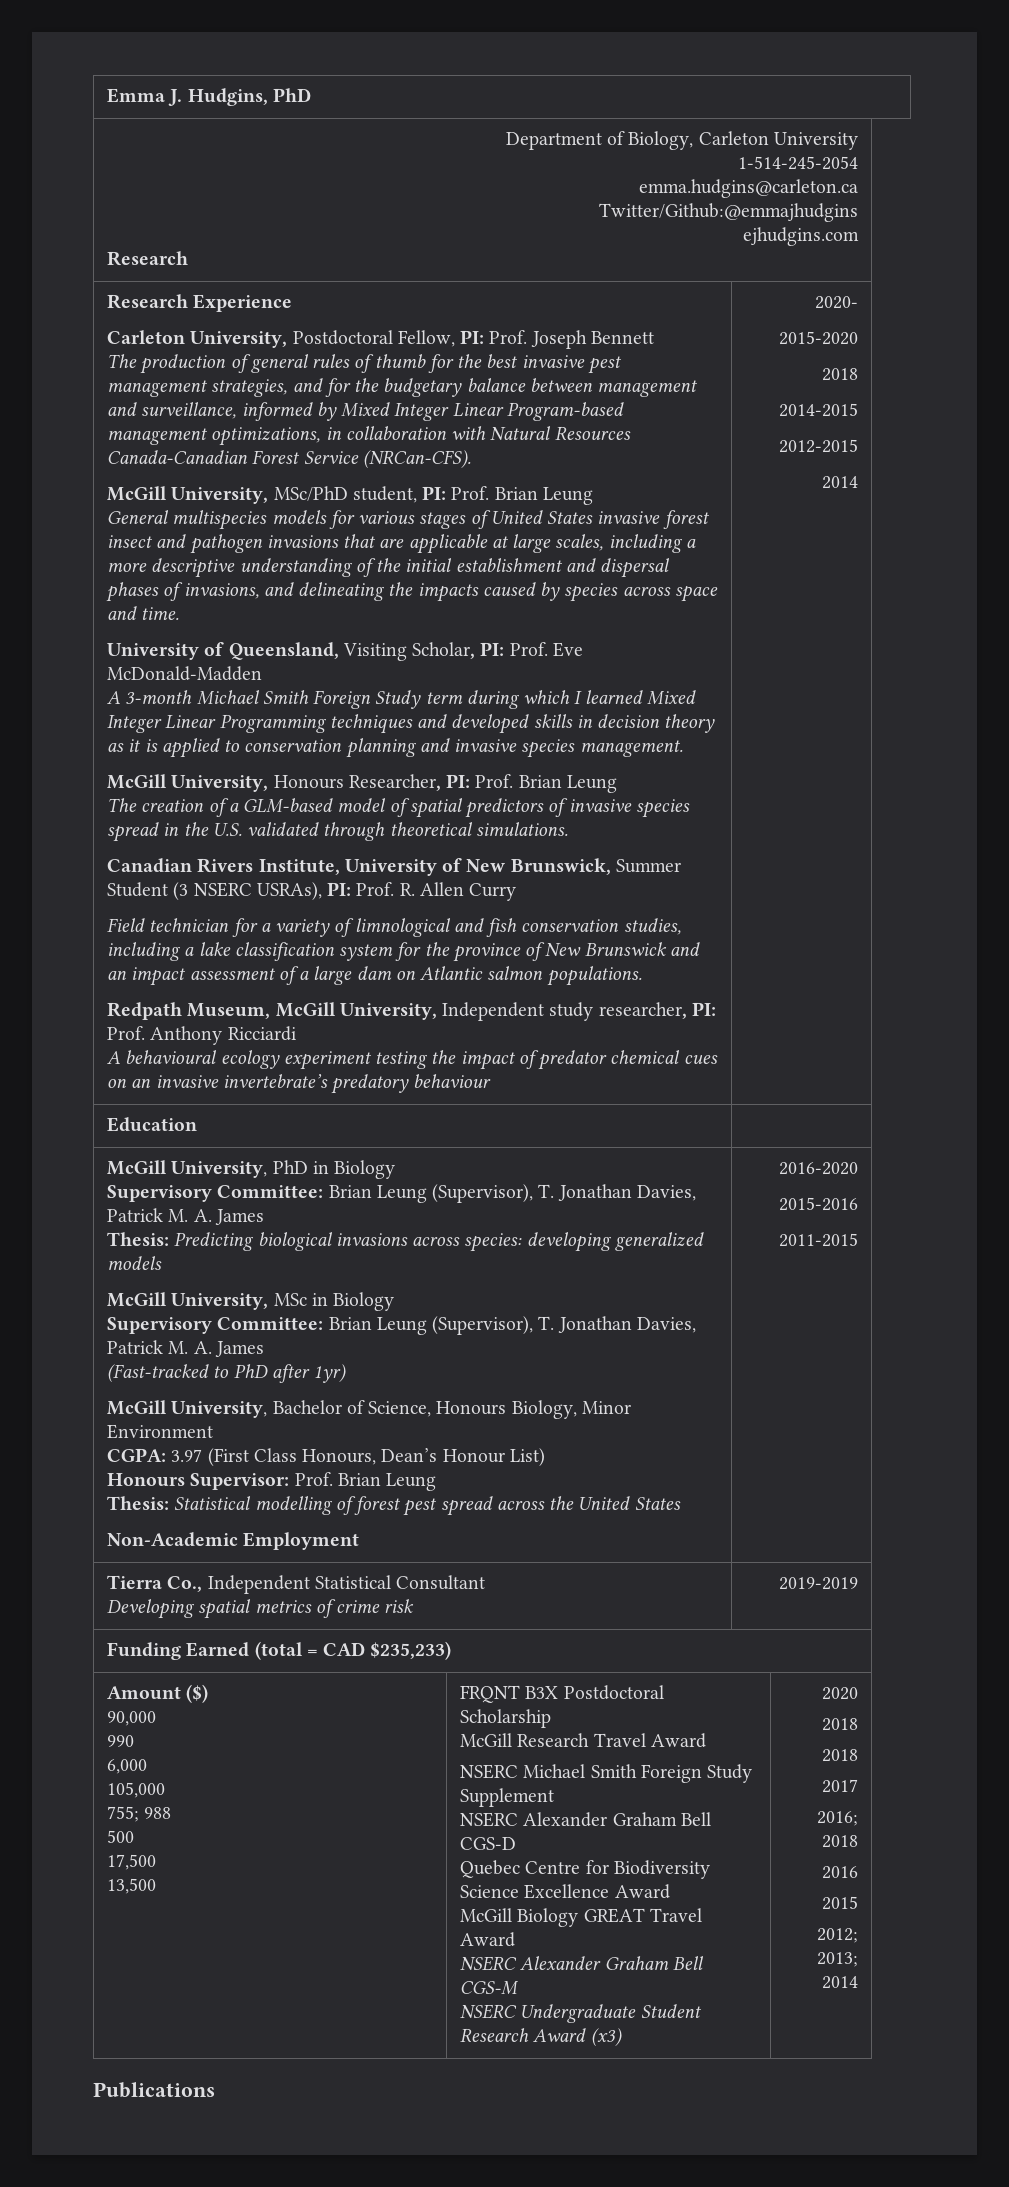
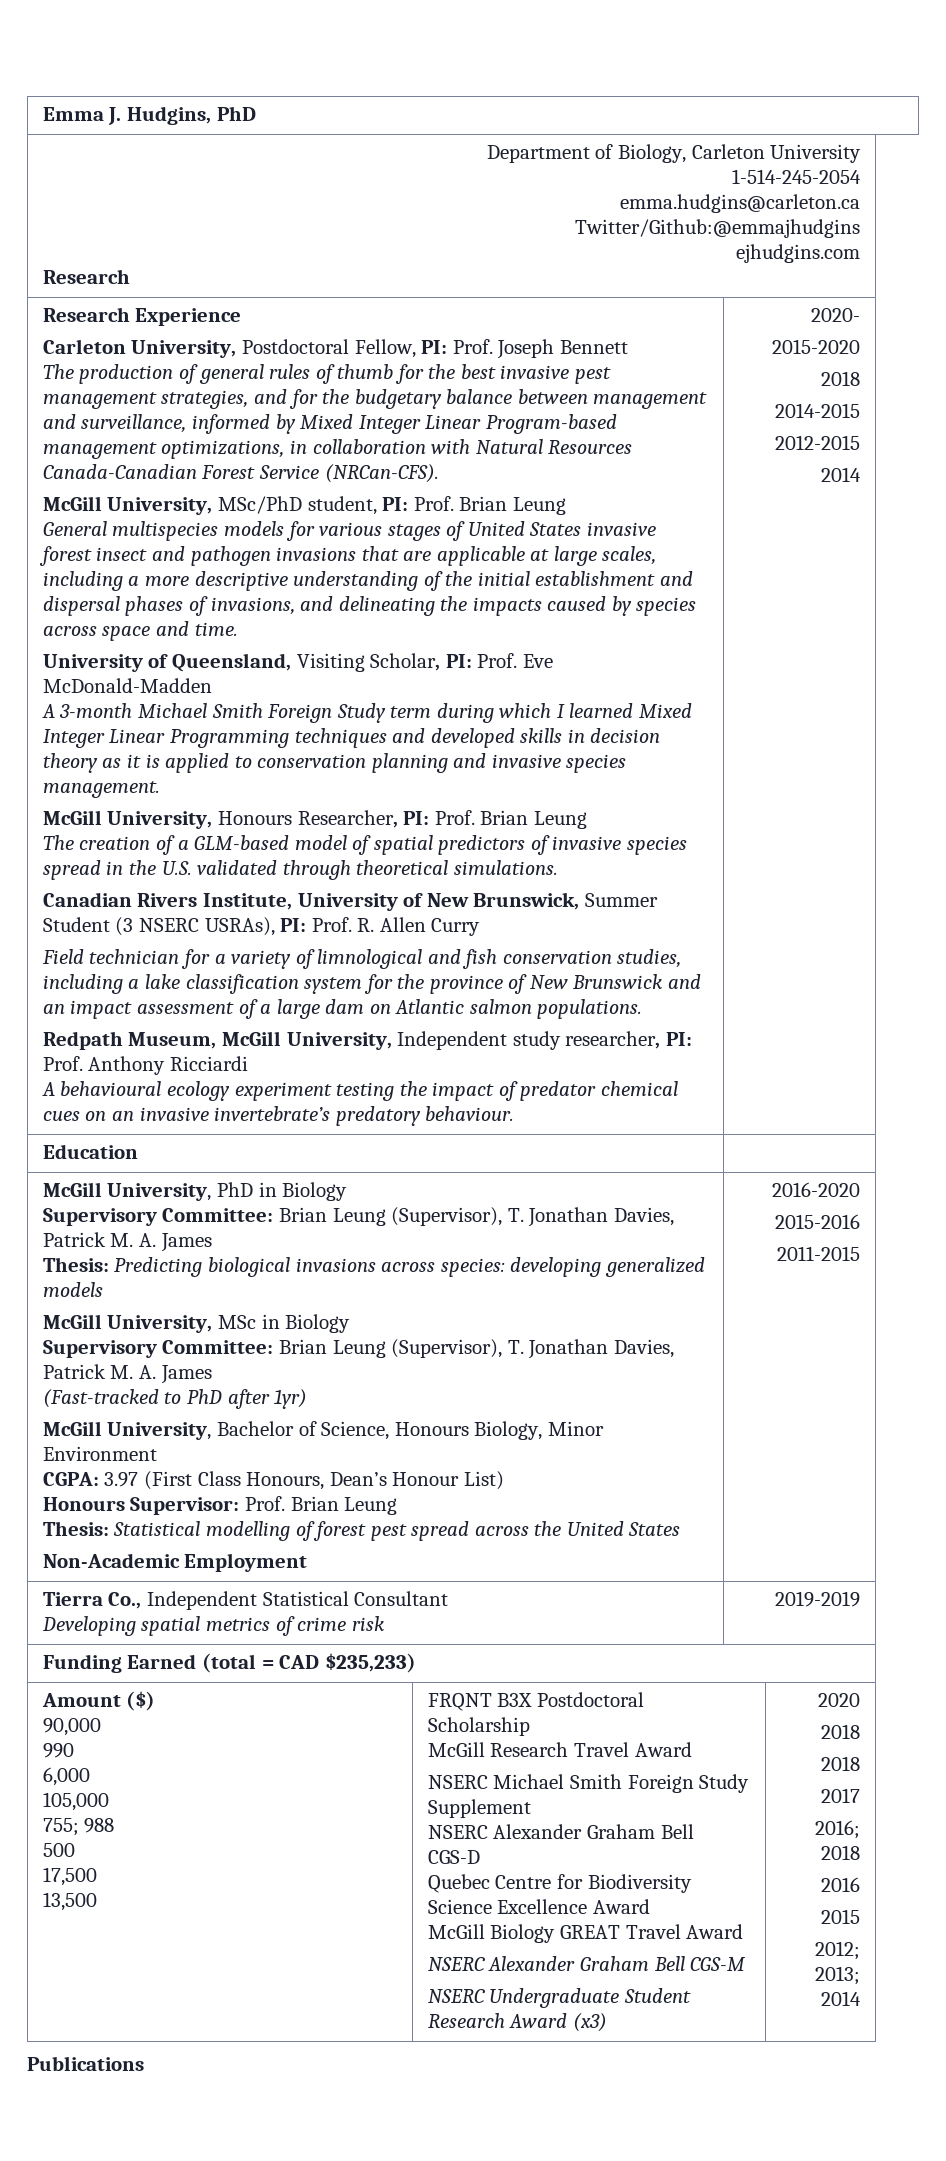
- A behavioural ecology experiment testing the impact of predator chemical cues on an invasive invertebrate’s predatory behaviour
+ A behavioural ecology experiment testing the impact of predator chemical cues on an invasive invertebrate’s predatory behaviour.

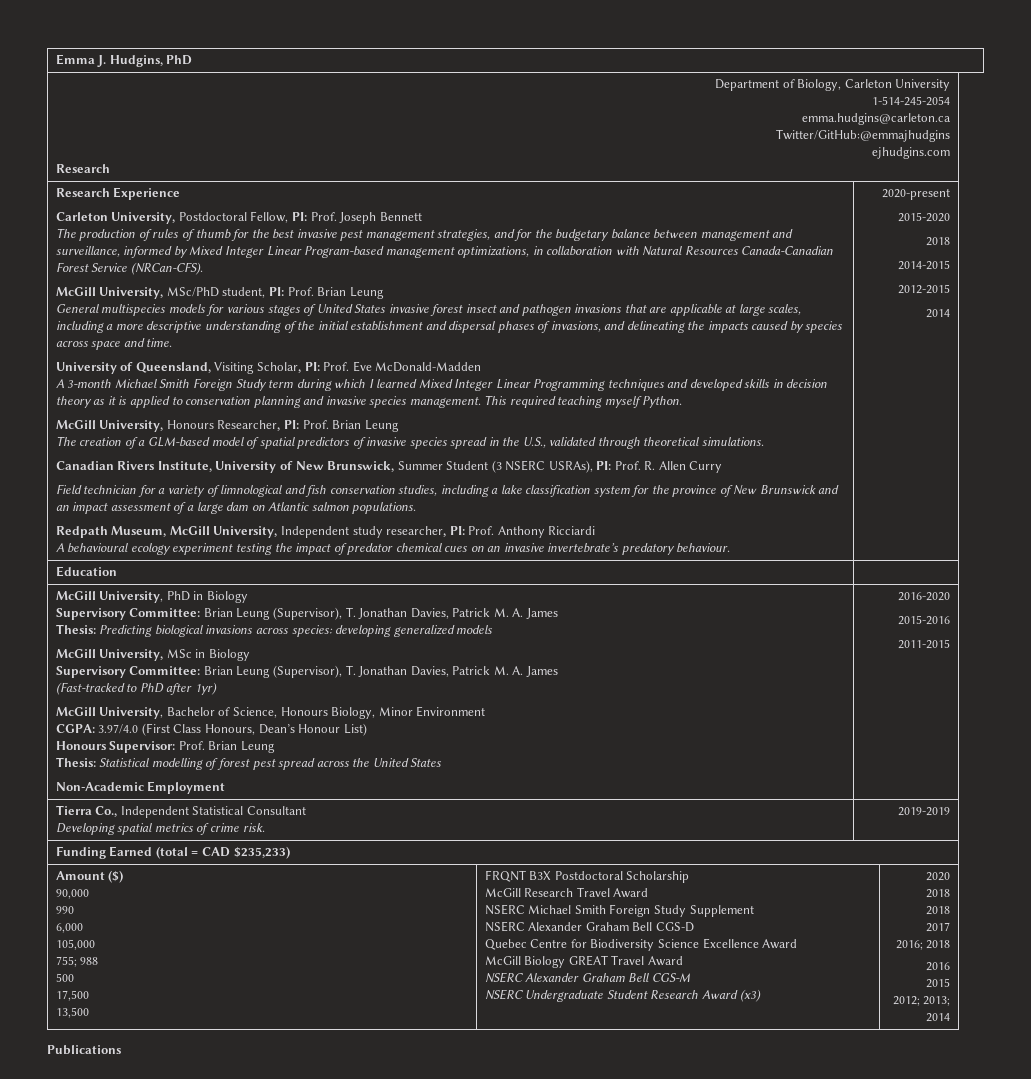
  Department of Biology, Carleton University
  1-514-245-2054
  emma.hudgins@carleton.ca
- Twitter/Github:@emmajhudgins
+ Twitter/GitHub:@emmajhudgins
- The production of general rules of thumb for the best invasive pest management strategies, and for the budgetary balance between management and surveillance, informed by Mixed Integer Linear Program-based management optimizations, in collaboration with Natural Resources Canada-Canadian Forest Service (NRCan-CFS).
+ The production of rules of thumb for the best invasive pest management strategies, and for the budgetary balance between management and surveillance, informed by Mixed Integer Linear Program-based management optimizations, in collaboration with Natural Resources Canada-Canadian Forest Service (NRCan-CFS).
+ This required teaching myself Python.
- The creation of a GLM-based model of spatial predictors of invasive species spread in the U.S. validated through theoretical simulations.
+ The creation of a GLM-based model of spatial predictors of invasive species spread in the U.S., validated through theoretical simulations.
- 2020-
+ 2020-present
- CGPA: 3.97 (First Class Honours, Dean’s Honour List)
+ CGPA: 3.97/4.0 (First Class Honours, Dean’s Honour List)
  Tierra Co., Independent Statistical Consultant
- Developing spatial metrics of crime risk | 2019-2019
+ Developing spatial metrics of crime risk. | 2019-2019

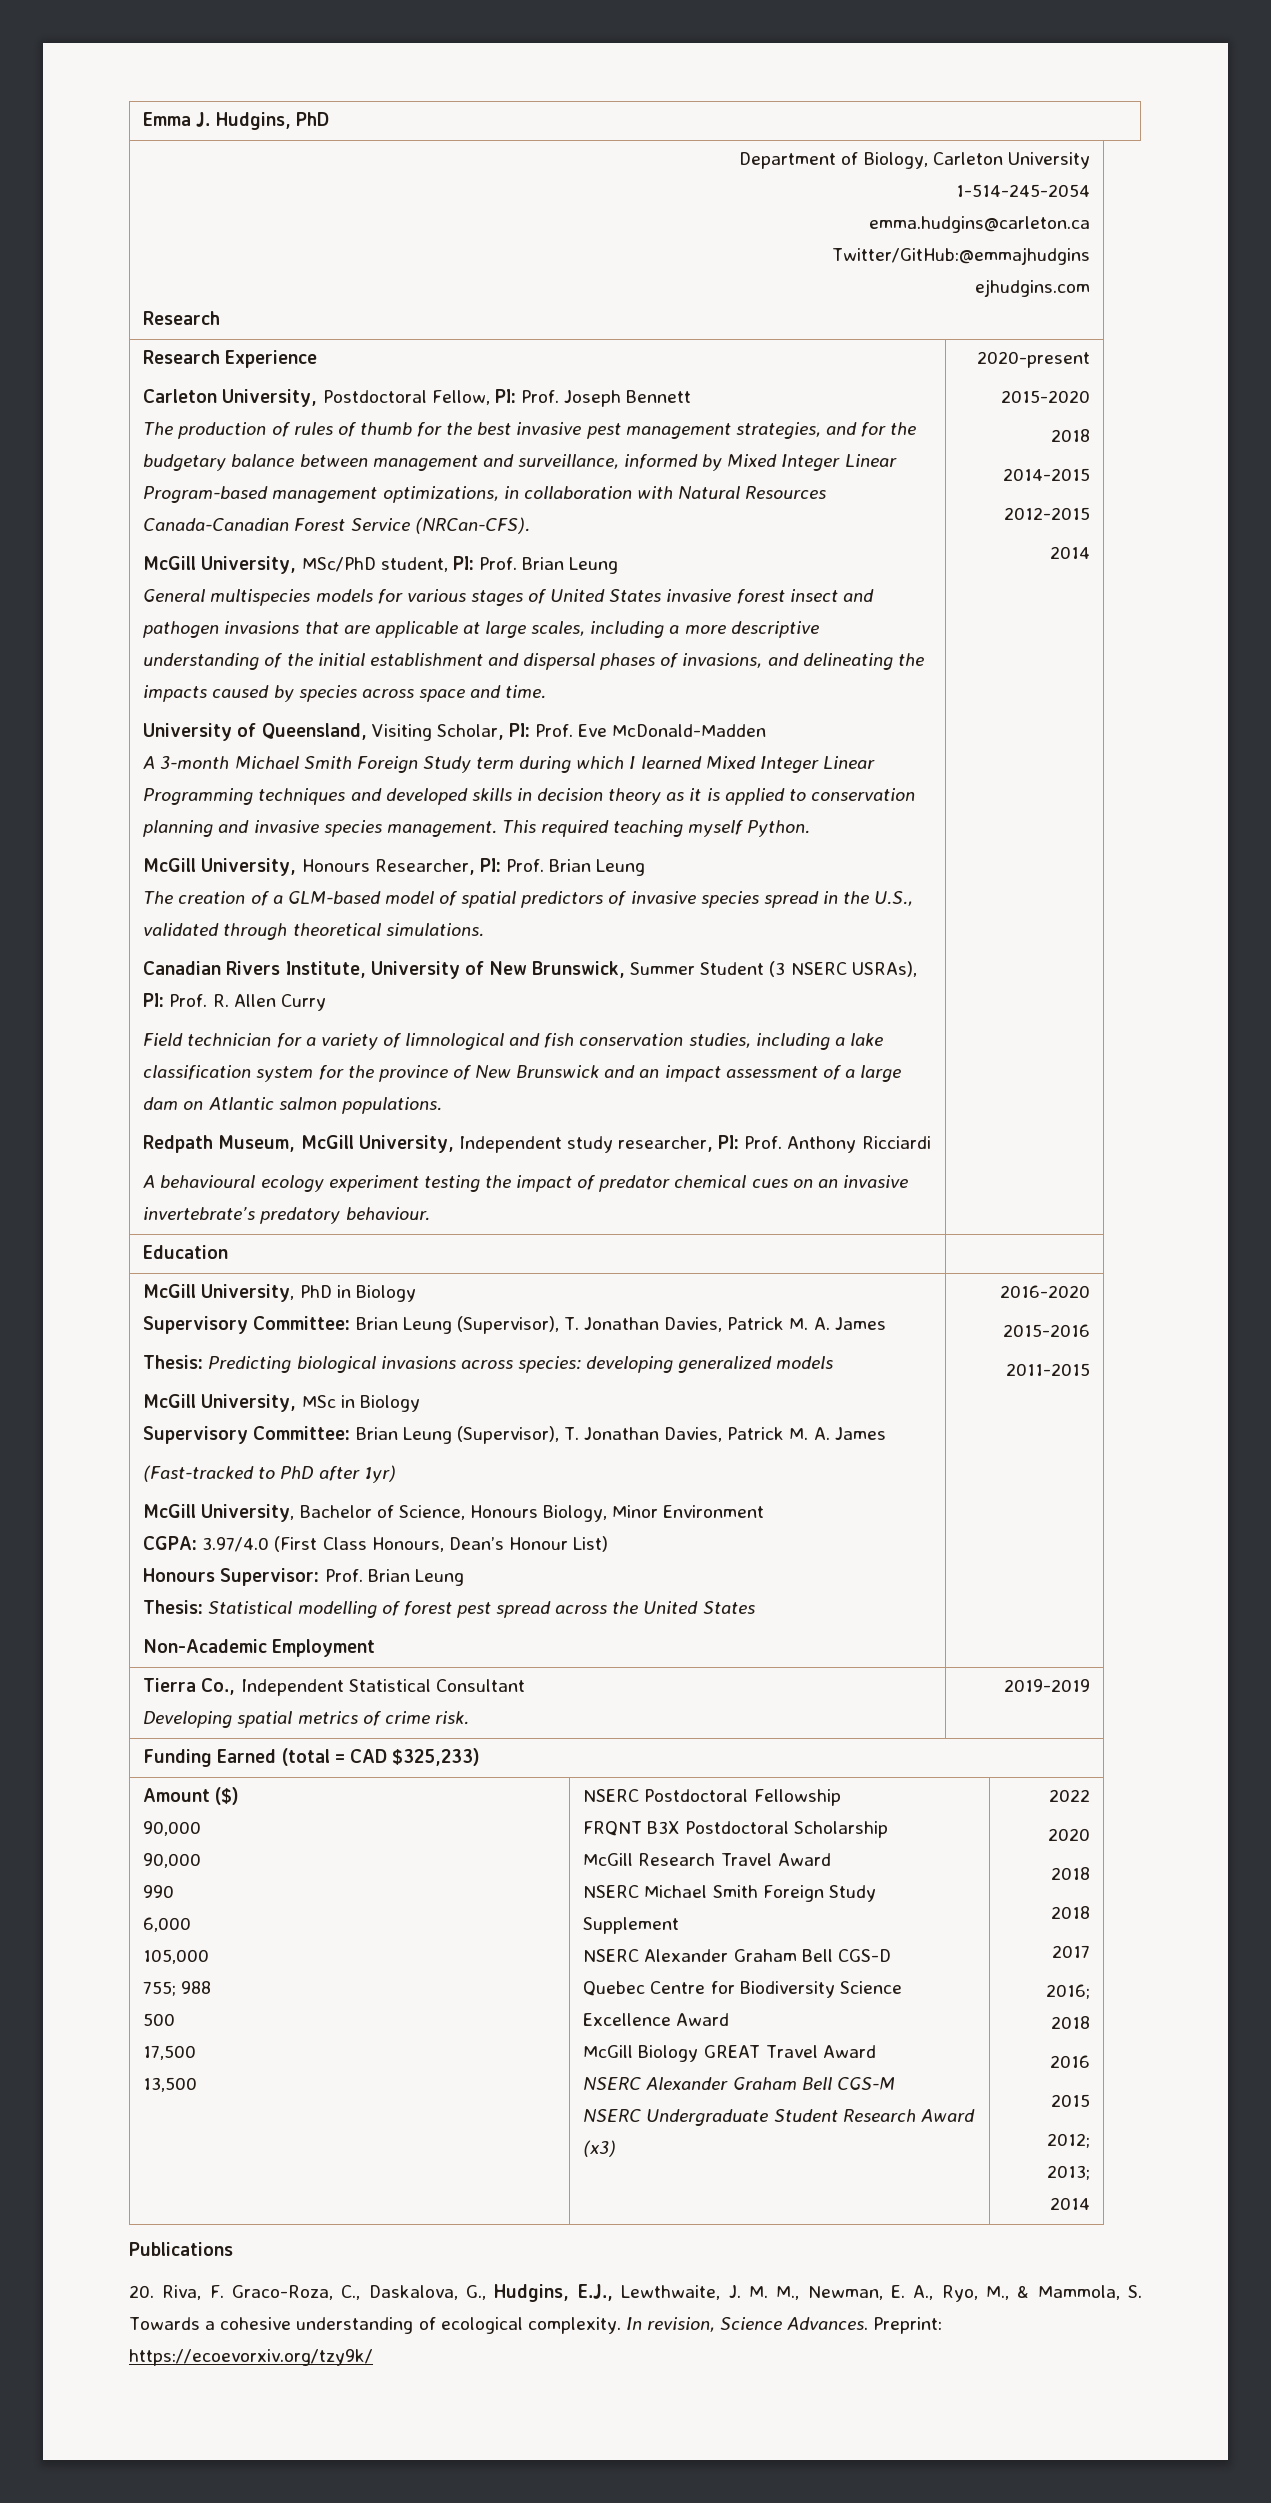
- Funding Earned (total = CAD $235,233)
+ Funding Earned (total = CAD $325,233)
  Amount ($)
+ 90,000
+ NSERC Postdoctoral Fellowship
+ 2022
+ 20. Riva, F. Graco-Roza, C., Daskalova, G., Hudgins, E.J., Lewthwaite, J. M. M., Newman, E. A., Ryo, M., & Mammola, S. Towards a cohesive understanding of ecological complexity. In revision, Science Advances. Preprint: https://ecoevorxiv.org/tzy9k/

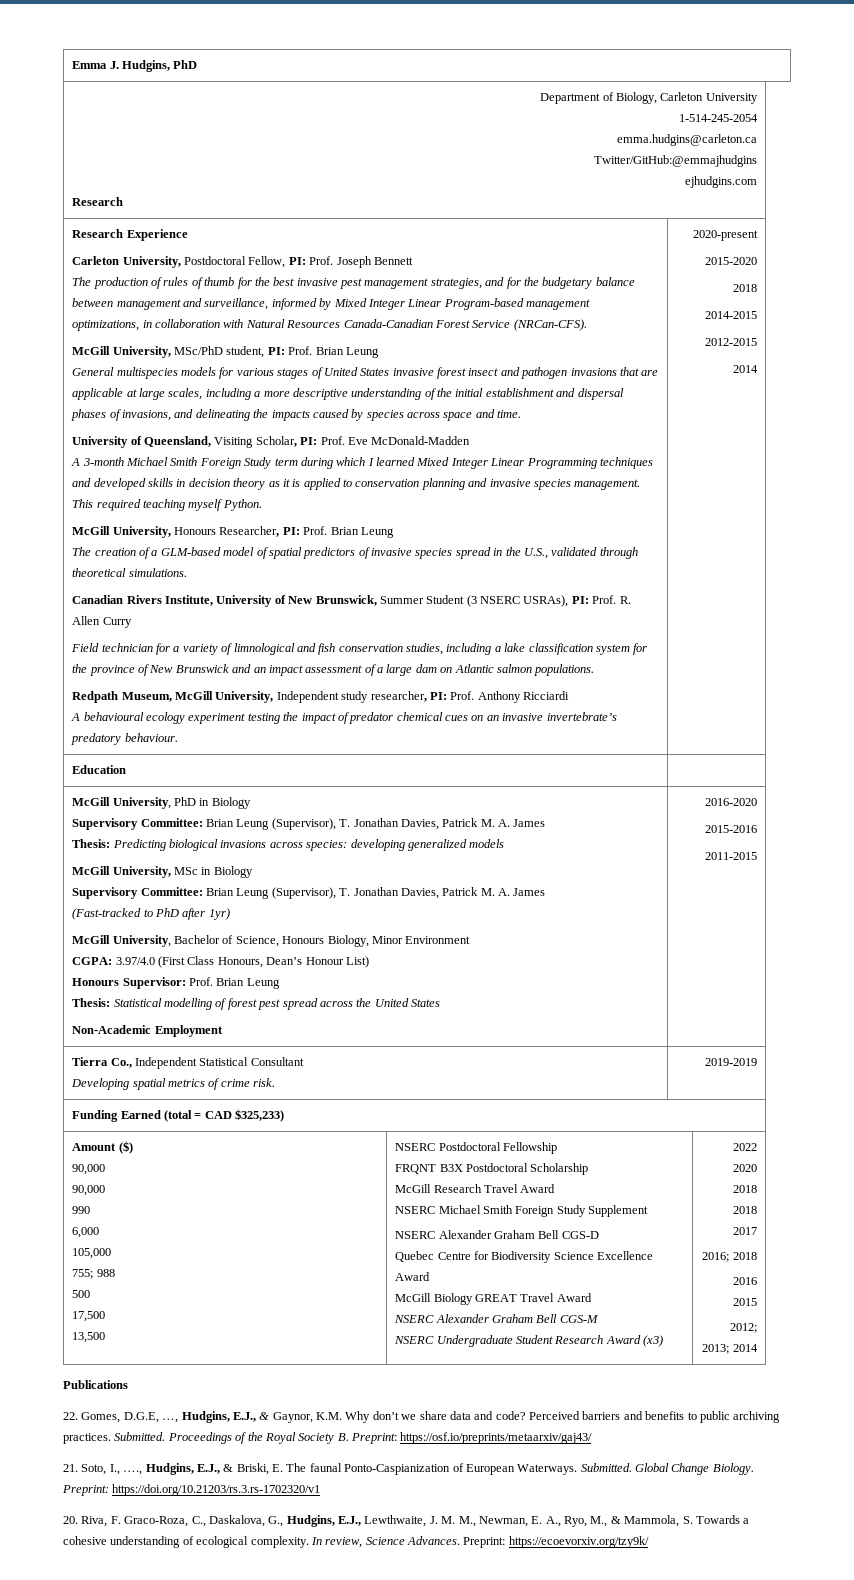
+ 22. Gomes, D.G.E, …, Hudgins, E.J., & Gaynor, K.M. Why don’t we share data and code? Perceived barriers and benefits to public archiving practices. Submitted. Proceedings of the Royal Society B. Preprint: https://osf.io/preprints/metaarxiv/gaj43/
+ 21. Soto, I., …., Hudgins, E.J., & Briski, E. The faunal Ponto-Caspianization of European Waterways. Submitted. Global Change Biology. Preprint: https://doi.org/10.21203/rs.3.rs-1702320/v1
- In revision, Science Advances.
+ In review, Science Advances.

